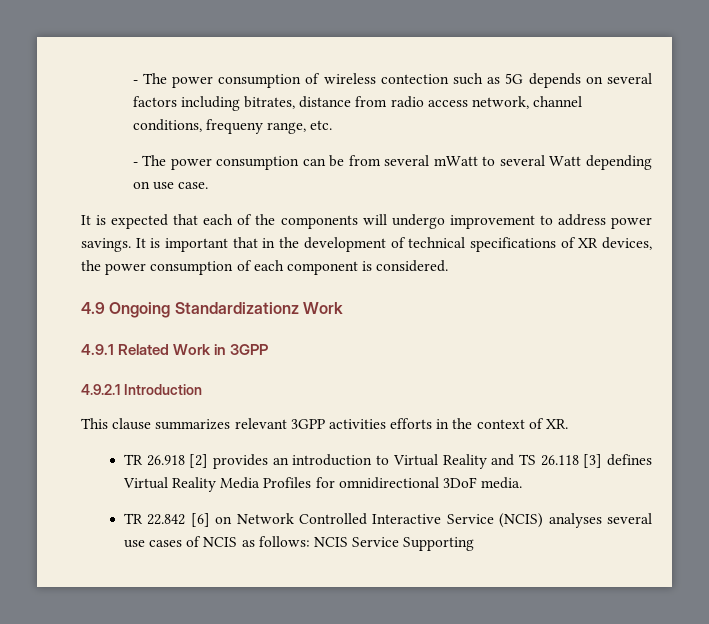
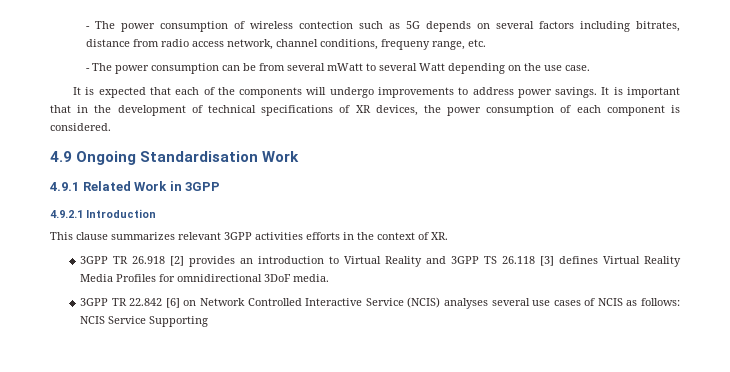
- - The power consumption can be from several mWatt to several Watt depending on use case.
+ - The power consumption can be from several mWatt to several Watt depending on the use case.
- It is expected that each of the components will undergo improvement to address power savings.
+ It is expected that each of the components will undergo improvements to address power savings.
- 4.9 Ongoing Standardizationz Work
+ 4.9 Ongoing Standardisation Work
- TR 26.918 [2] provides an introduction to Virtual Reality and TS 26.118 [3] defines Virtual Reality Media Profiles for omnidirectional 3DoF media.
+ 3GPP TR 26.918 [2] provides an introduction to Virtual Reality and 3GPP TS 26.118 [3] defines Virtual Reality Media Profiles for omnidirectional 3DoF media.
- TR 22.842 [6] on Network Controlled Interactive Service (NCIS) analyses several use cases of NCIS as follows: NCIS Service Supporting
+ 3GPP TR 22.842 [6] on Network Controlled Interactive Service (NCIS) analyses several use cases of NCIS as follows: NCIS Service Supporting

